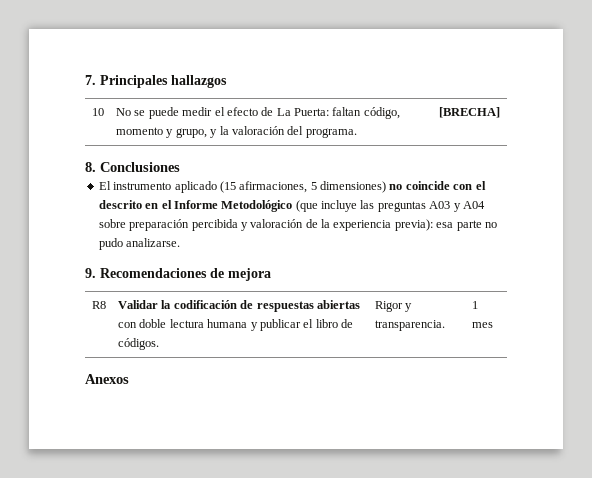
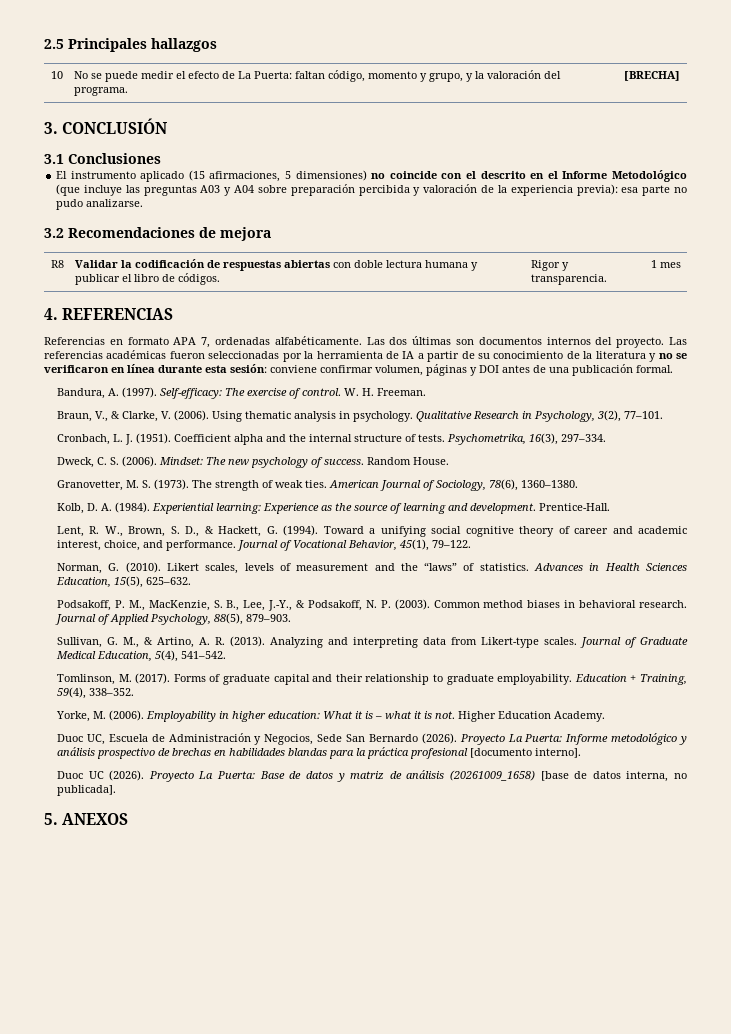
- 7. Principales hallazgos
+ 2.5 Principales hallazgos
- 8. Conclusiones
+ 3. CONCLUSIÓN
+ 3.1 Conclusiones
- 9. Recomendaciones de mejora
+ 3.2 Recomendaciones de mejora
- Anexos
+ 4. REFERENCIAS
+ Referencias en formato APA 7, ordenadas alfabéticamente. Las dos últimas son documentos internos del proyecto. Las referencias académicas fueron seleccionadas por la herramienta de IA a partir de su conocimiento de la literatura y no se verificaron en línea durante esta sesión: conviene confirmar volumen, páginas y DOI antes de una publicación formal.
+ Bandura, A. (1997). Self-efficacy: The exercise of control. W. H. Freeman.
+ Braun, V., & Clarke, V. (2006). Using thematic analysis in psychology. Qualitative Research in Psychology, 3(2), 77–101.
+ Cronbach, L. J. (1951). Coefficient alpha and the internal structure of tests. Psychometrika, 16(3), 297–334.
+ Dweck, C. S. (2006). Mindset: The new psychology of success. Random House.
+ Granovetter, M. S. (1973). The strength of weak ties. American Journal of Sociology, 78(6), 1360–1380.
+ Kolb, D. A. (1984). Experiential learning: Experience as the source of learning and development. Prentice-Hall.
+ Lent, R. W., Brown, S. D., & Hackett, G. (1994). Toward a unifying social cognitive theory of career and academic interest, choice, and performance. Journal of Vocational Behavior, 45(1), 79–122.
+ Norman, G. (2010). Likert scales, levels of measurement and the “laws” of statistics. Advances in Health Sciences Education, 15(5), 625–632.
+ Podsakoff, P. M., MacKenzie, S. B., Lee, J.-Y., & Podsakoff, N. P. (2003). Common method biases in behavioral research. Journal of Applied Psychology, 88(5), 879–903.
+ Sullivan, G. M., & Artino, A. R. (2013). Analyzing and interpreting data from Likert-type scales. Journal of Graduate Medical Education, 5(4), 541–542.
+ Tomlinson, M. (2017). Forms of graduate capital and their relationship to graduate employability. Education + Training, 59(4), 338–352.
+ Yorke, M. (2006). Employability in higher education: What it is – what it is not. Higher Education Academy.
+ Duoc UC, Escuela de Administración y Negocios, Sede San Bernardo (2026). Proyecto La Puerta: Informe metodológico y análisis prospectivo de brechas en habilidades blandas para la práctica profesional [documento interno].
+ Duoc UC (2026). Proyecto La Puerta: Base de datos y matriz de análisis (20261009_1658) [base de datos interna, no publicada].
+ 5. ANEXOS

